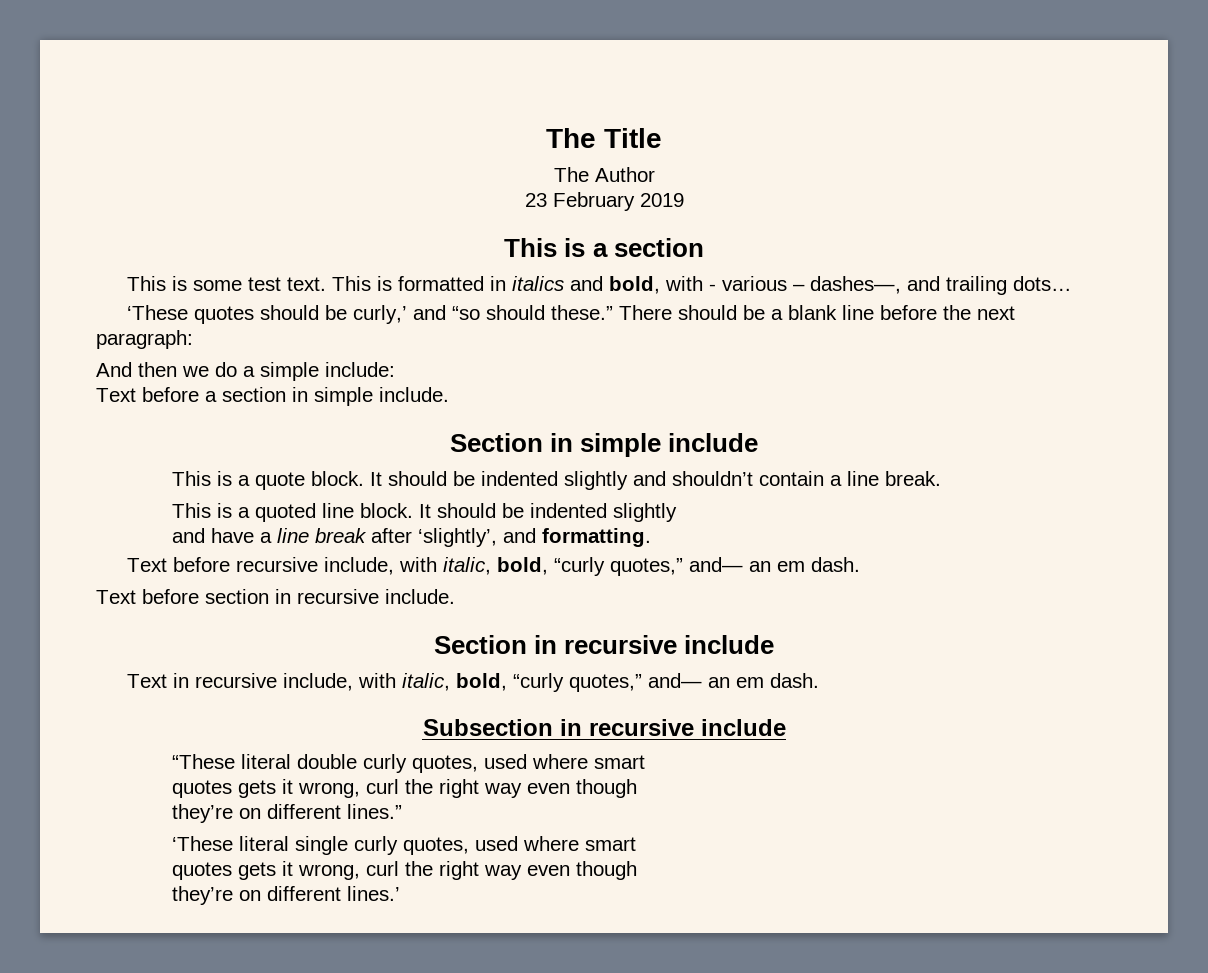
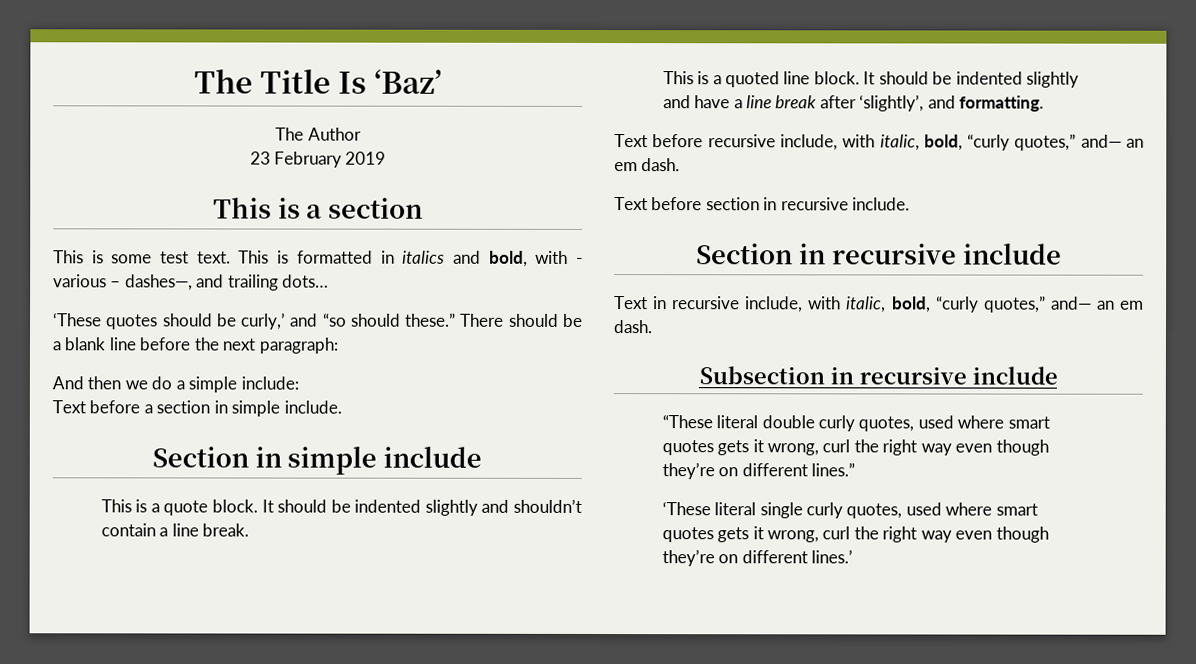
- The Title
+ The Title Is ‘Baz’

